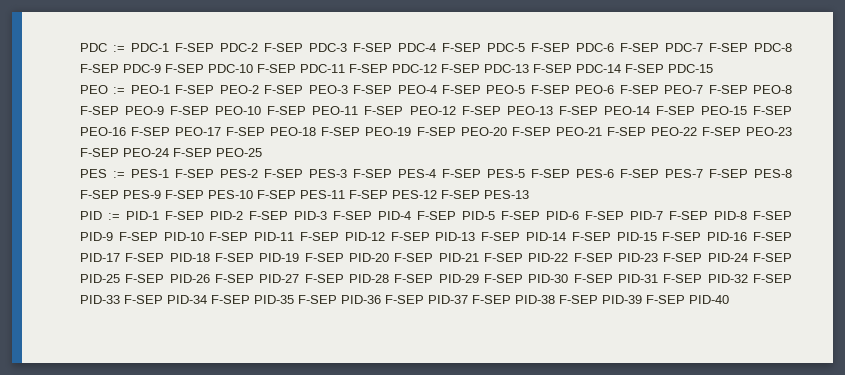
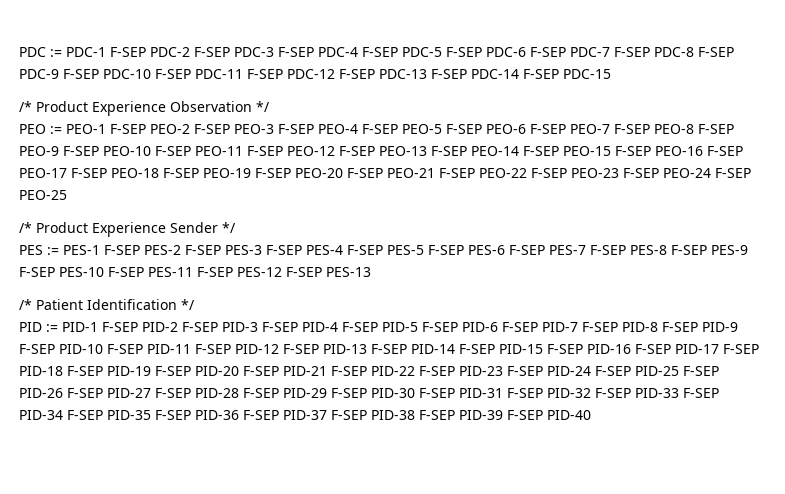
+ /* Product Experience Observation */
+ /* Product Experience Sender */
+ /* Patient Identification */

